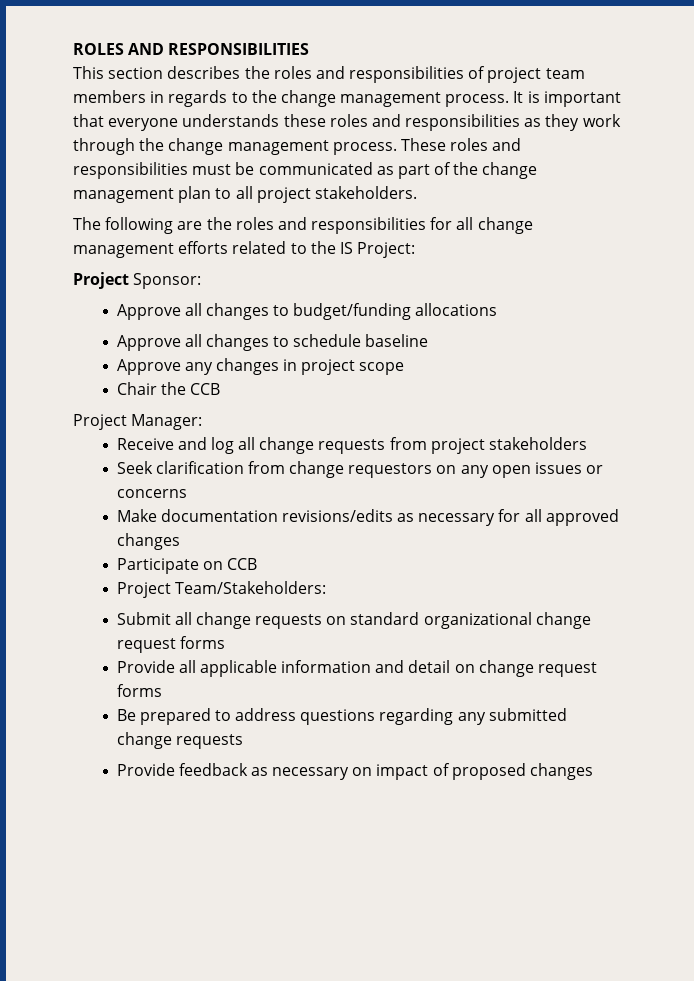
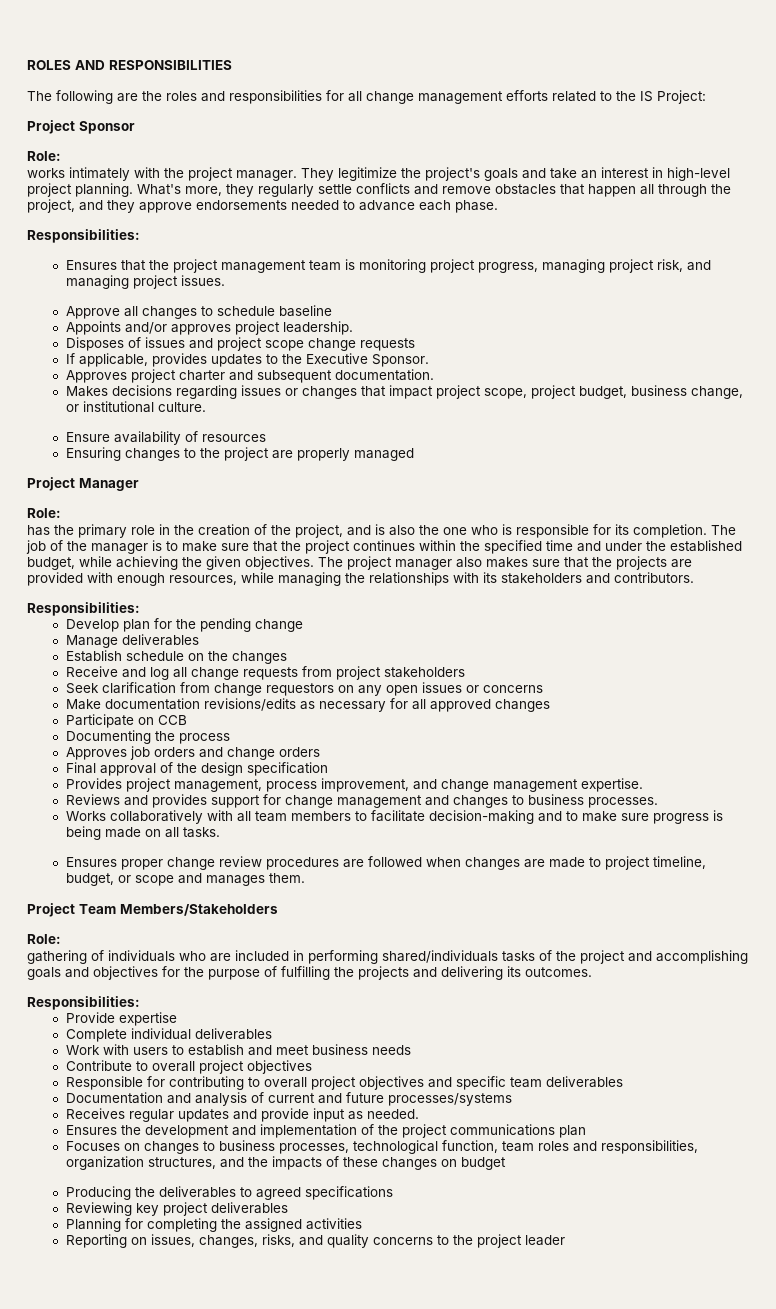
- This section describes the roles and responsibilities of project team members in regards to the change management process. It is important that everyone understands these roles and responsibilities as they work through the change management process. These roles and responsibilities must be communicated as part of the change management plan to all project stakeholders.
- Project Sponsor:
- Approve all changes to budget/funding allocations
+ Project Sponsor
+ Role:
+ works intimately with the project manager. They legitimize the project's goals and take an interest in high-level project planning. What's more, they regularly settle conflicts and remove obstacles that happen all through the project, and they approve endorsements needed to advance each phase.
+ Responsibilities:
+ Ensures that the project management team is monitoring project progress, managing project risk, and managing project issues.
- Approve any changes in project scope
- Chair the CCB
- Project Manager:
+ Appoints and/or approves project leadership.
+ Disposes of issues and project scope change requests
+ If applicable, provides updates to the Executive Sponsor.
+ Approves project charter and subsequent documentation.
+ Makes decisions regarding issues or changes that impact project scope, project budget, business change, or institutional culture.
+ Ensure availability of resources
+ Ensuring changes to the project are properly managed
+ Project Manager
+ Role:
+ has the primary role in the creation of the project, and is also the one who is responsible for its completion. The job of the manager is to make sure that the project continues within the specified time and under the established budget, while achieving the given objectives. The project manager also makes sure that the projects are provided with enough resources, while managing the relationships with its stakeholders and contributors.
+ Responsibilities:
+ Develop plan for the pending change
+ Manage deliverables
+ Establish schedule on the changes
- Project Team/Stakeholders:
- Submit all change requests on standard organizational change request forms
- Provide all applicable information and detail on change request forms
- Be prepared to address questions regarding any submitted change requests
- Provide feedback as necessary on impact of proposed changes
+ Documenting the process
+ Approves job orders and change orders
+ Final approval of the design specification
+ Provides project management, process improvement, and change management expertise.
+ Reviews and provides support for change management and changes to business processes.
+ Works collaboratively with all team members to facilitate decision-making and to make sure progress is being made on all tasks.
+ Ensures proper change review procedures are followed when changes are made to project timeline, budget, or scope and manages them.
+ Project Team Members/Stakeholders
+ Role:
+ gathering of individuals who are included in performing shared/individuals tasks of the project and accomplishing goals and objectives for the purpose of fulfilling the projects and delivering its outcomes.
+ Responsibilities:
+ Provide expertise
+ Complete individual deliverables
+ Work with users to establish and meet business needs
+ Contribute to overall project objectives
+ Responsible for contributing to overall project objectives and specific team deliverables
+ Documentation and analysis of current and future processes/systems
+ Receives regular updates and provide input as needed.
+ Ensures the development and implementation of the project communications plan
+ Focuses on changes to business processes, technological function, team roles and responsibilities, organization structures, and the impacts of these changes on budget
+ Producing the deliverables to agreed specifications
+ Reviewing key project deliverables
+ Planning for completing the assigned activities
+ Reporting on issues, changes, risks, and quality concerns to the project leader

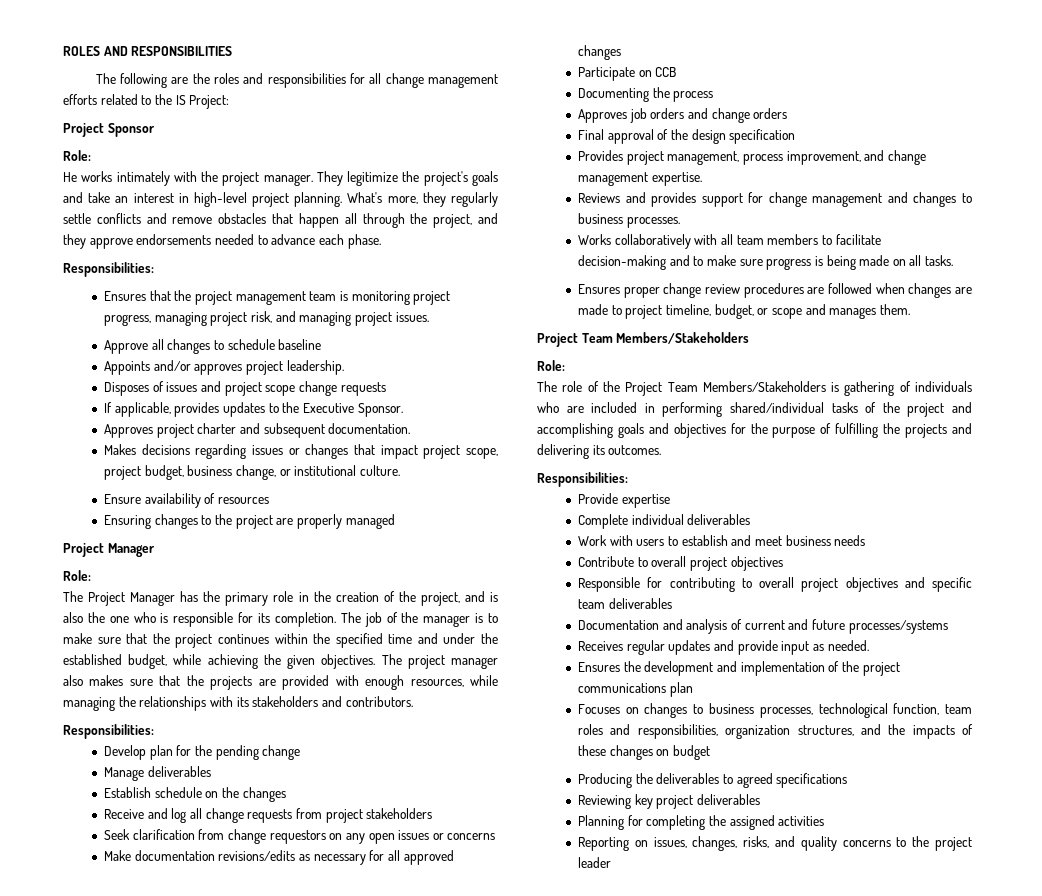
- works intimately with the project manager.
+ He works intimately with the project manager.
- has the primary role in the creation of the project, and is also the one who is responsible for its completion.
+ The Project Manager has the primary role in the creation of the project, and is also the one who is responsible for its completion.
- gathering of individuals who are included in performing shared/individuals tasks of the project and accomplishing goals and objectives for the purpose of fulfilling the projects and delivering its outcomes.
+ The role of the Project Team Members/Stakeholders is gathering of individuals who are included in performing shared/individual tasks of the project and accomplishing goals and objectives for the purpose of fulfilling the projects and delivering its outcomes.

